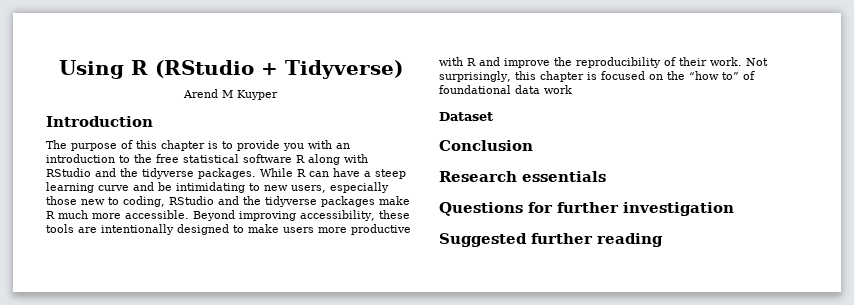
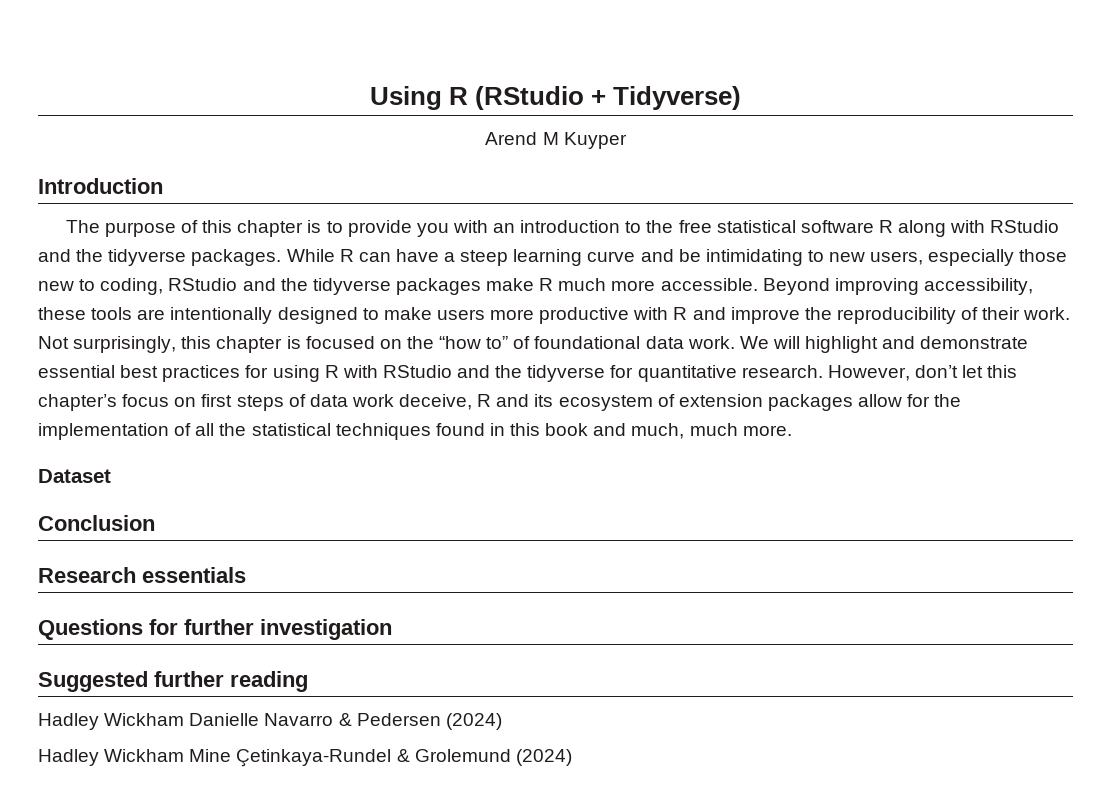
- Not surprisingly, this chapter is focused on the “how to” of foundational data work
+ Not surprisingly, this chapter is focused on the “how to” of foundational data work. We will highlight and demonstrate essential best practices for using R with RStudio and the tidyverse for quantitative research. However, don’t let this chapter’s focus on first steps of data work deceive, R and its ecosystem of extension packages allow for the implementation of all the statistical techniques found in this book and much, much more.
+ Hadley Wickham Danielle Navarro & Pedersen (2024)
+ Hadley Wickham Mine Çetinkaya-Rundel & Grolemund (2024)

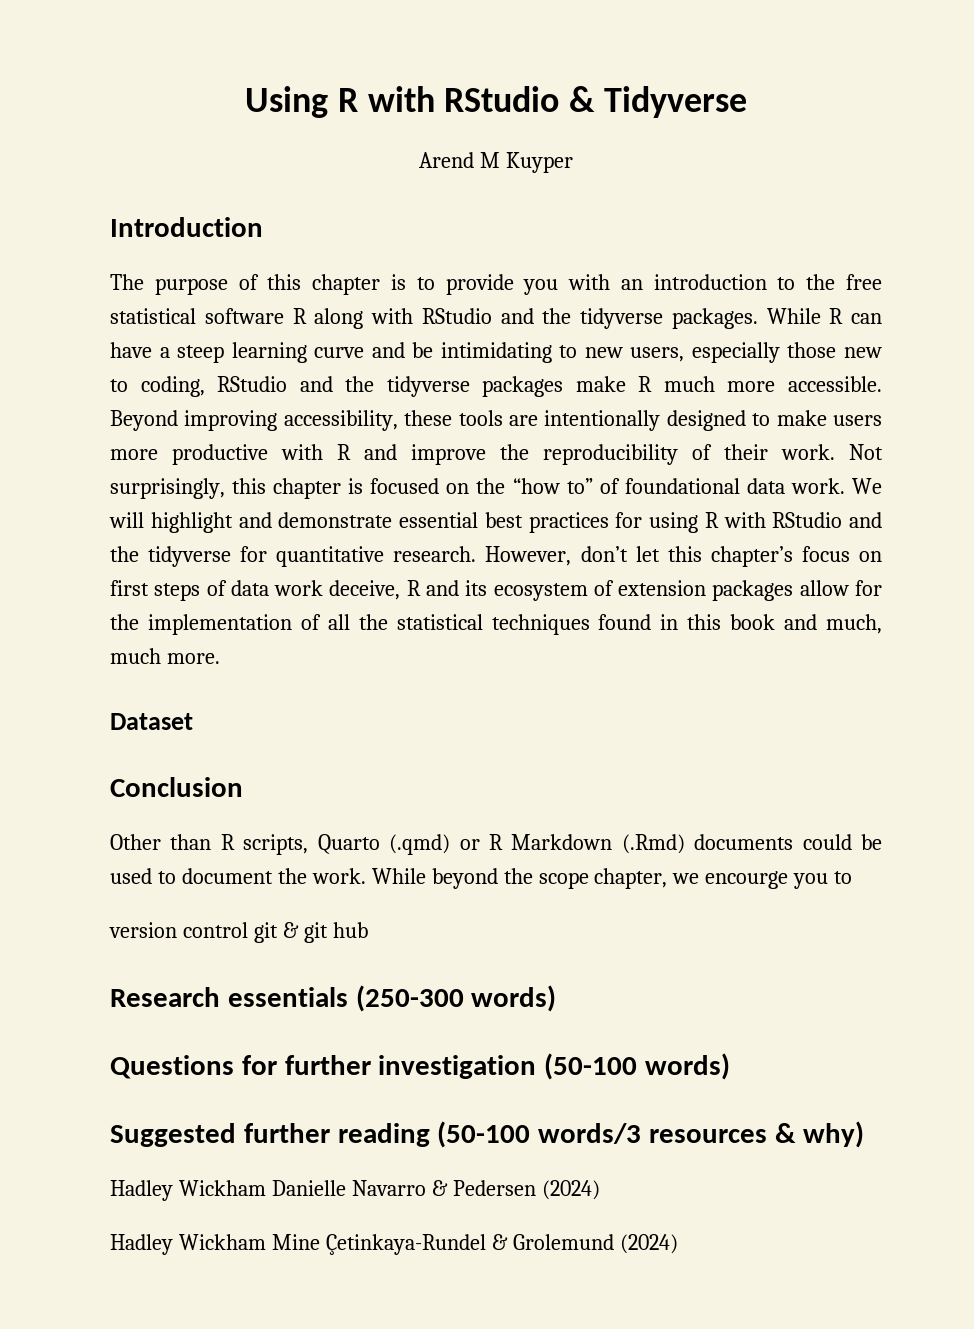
- Using R (RStudio + Tidyverse)
+ Using R with RStudio & Tidyverse
+ Other than R scripts, Quarto (.qmd) or R Markdown (.Rmd) documents could be used to document the work. While beyond the scope chapter, we encourge you to
+ version control git & git hub
- Research essentials
+ Research essentials (250-300 words)
- Questions for further investigation
+ Questions for further investigation (50-100 words)
- Suggested further reading
+ Suggested further reading (50-100 words/3 resources & why)

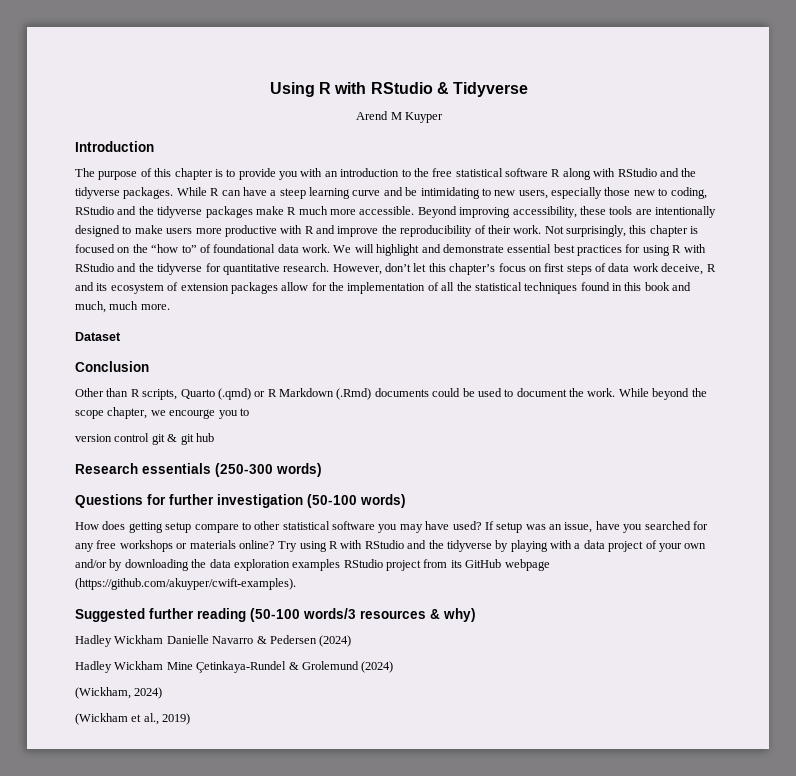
+ How does getting setup compare to other statistical software you may have used? If setup was an issue, have you searched for any free workshops or materials online? Try using R with RStudio and the tidyverse by playing with a data project of your own and/or by downloading the data exploration examples RStudio project from its GitHub webpage (https://github.com/akuyper/cwift-examples).
+ (Wickham, 2024)
+ (Wickham et al., 2019)

